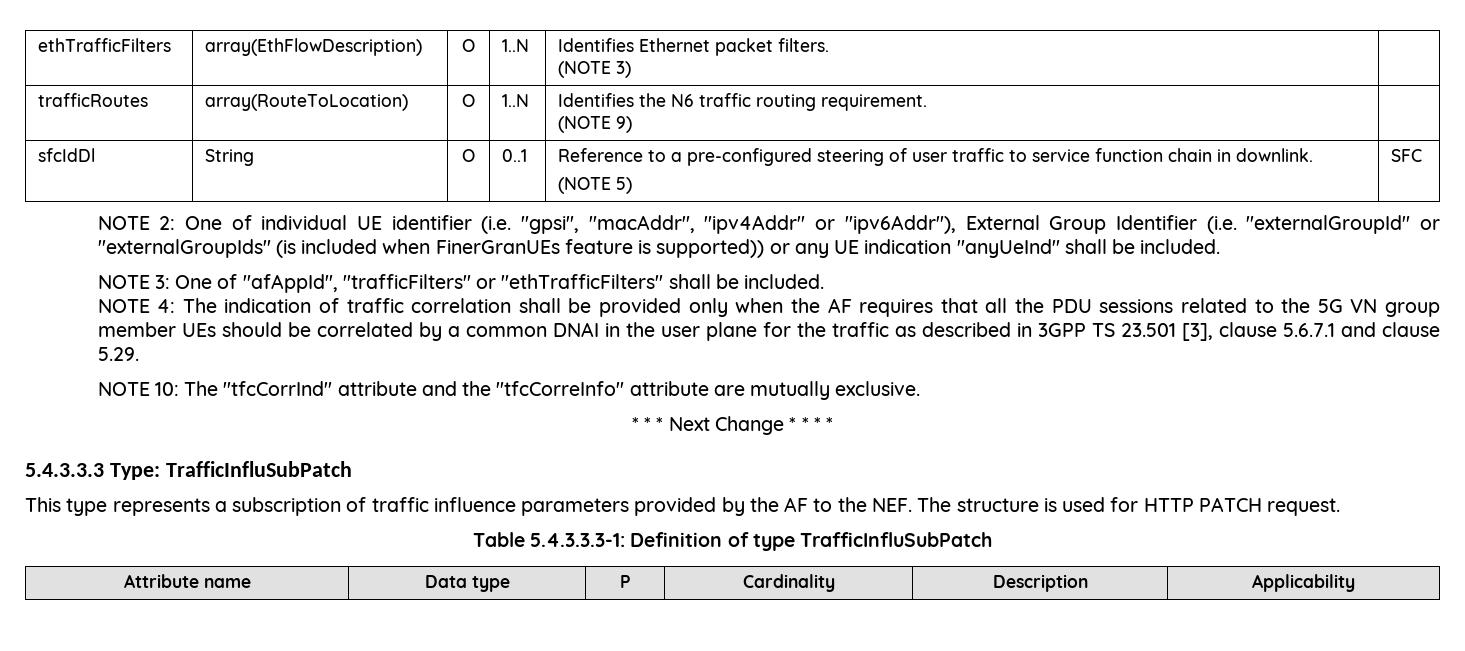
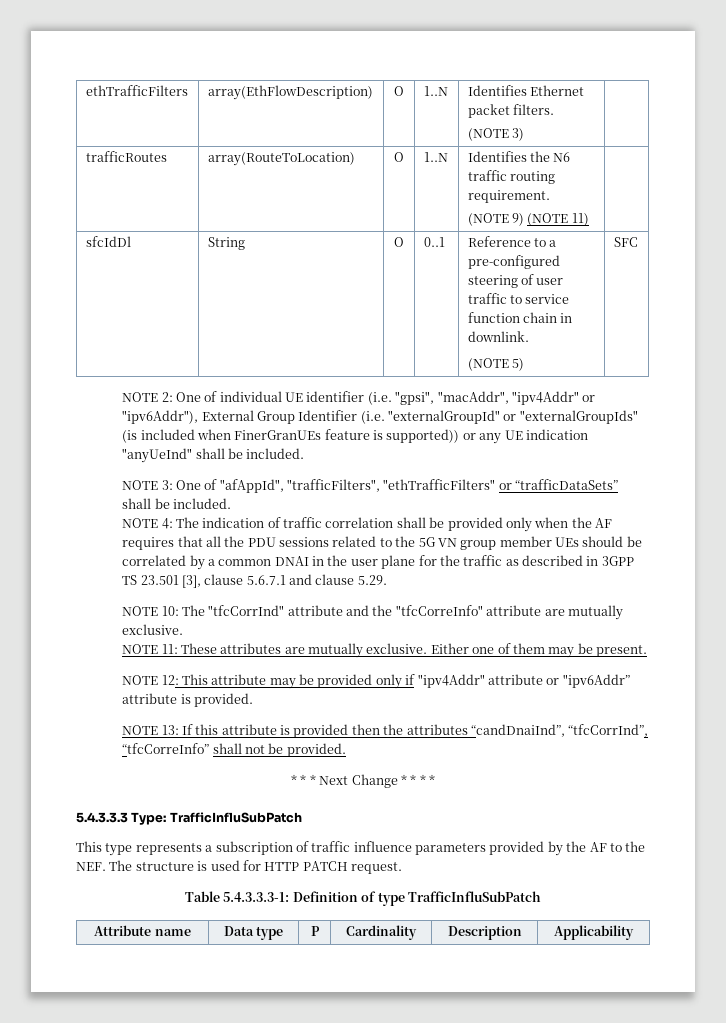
  trafficRoutes | array(RouteToLocation) | O | 1..N | Identifies the N6 traffic routing requirement.
- (NOTE 9) |
+ (NOTE 9) (NOTE 11) |
- NOTE 3: One of "afAppId", "trafficFilters" or "ethTrafficFilters" shall be included.
+ NOTE 3: One of "afAppId", "trafficFilters", "ethTrafficFilters" or “trafficDataSets” shall be included.
+ NOTE 11: These attributes are mutually exclusive. Either one of them may be present.
+ NOTE 12: This attribute may be provided only if "ipv4Addr" attribute or "ipv6Addr” attribute is provided.
+ NOTE 13: If this attribute is provided then the attributes “candDnaiInd”, “tfcCorrInd”, “tfcCorreInfo” shall not be provided.

